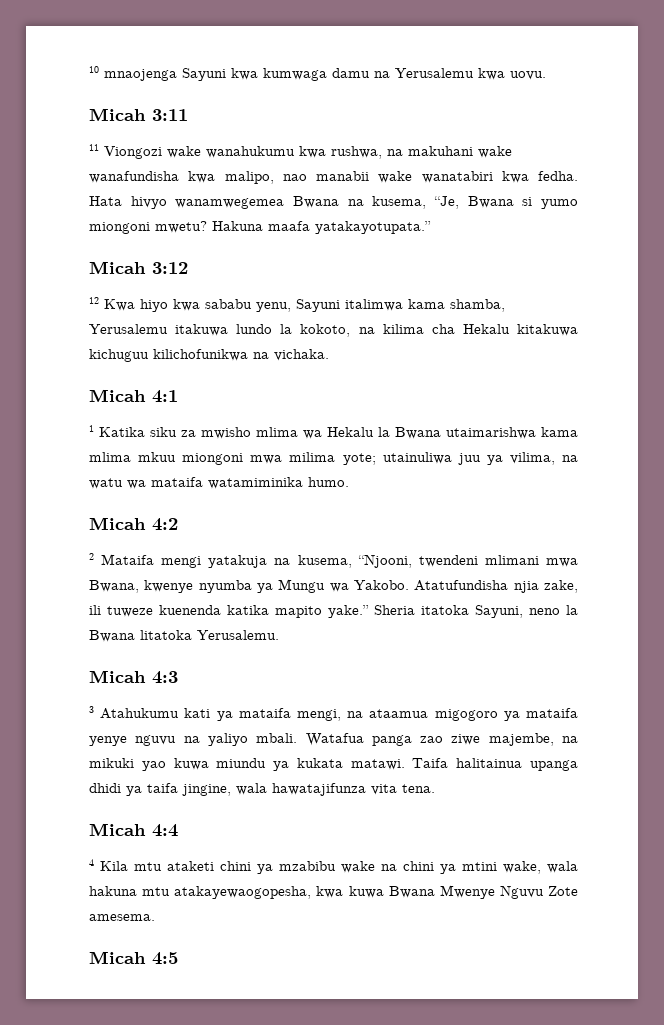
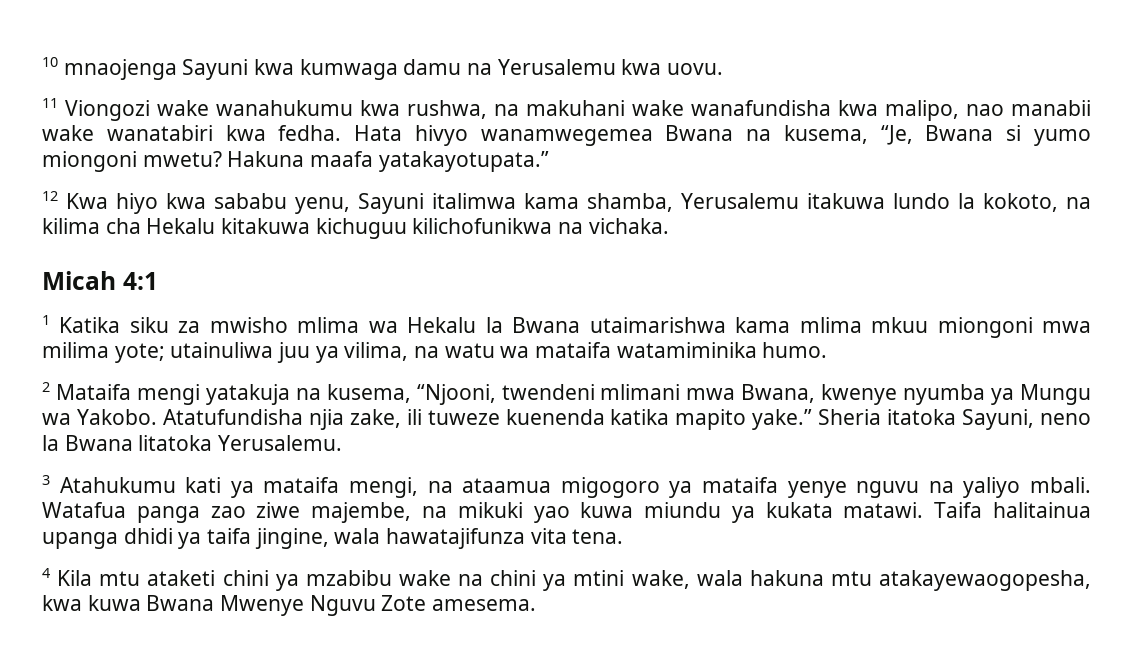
- Micah 3:11
- Micah 3:12
- Micah 4:2
- Micah 4:3
- Micah 4:4
- Micah 4:5

